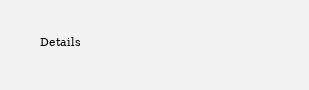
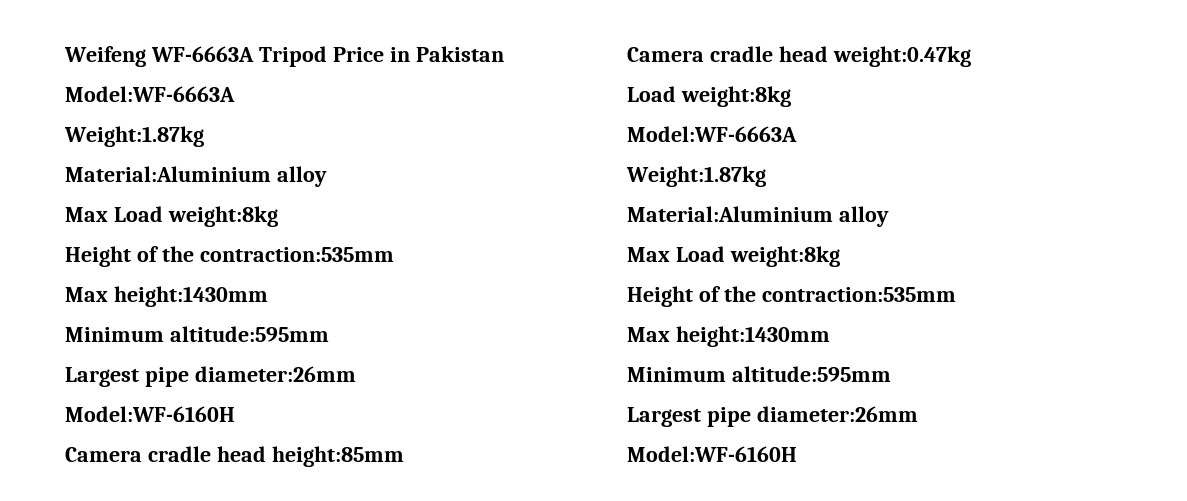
- Details
+ Weifeng WF-6663A Tripod Price in Pakistan
+ Model:WF-6663A
+ Weight:1.87kg
+ Material:Aluminium alloy
+ Max Load weight:8kg
+ Height of the contraction:535mm
+ Max height:1430mm
+ Minimum altitude:595mm
+ Largest pipe diameter:26mm
+ Model:WF-6160H
+ Camera cradle head height:85mm
+ Camera cradle head weight:0.47kg
+ Load weight:8kg
+ Model:WF-6663A
+ Weight:1.87kg
+ Material:Aluminium alloy
+ Max Load weight:8kg
+ Height of the contraction:535mm
+ Max height:1430mm
+ Minimum altitude:595mm
+ Largest pipe diameter:26mm
+ Model:WF-6160H

